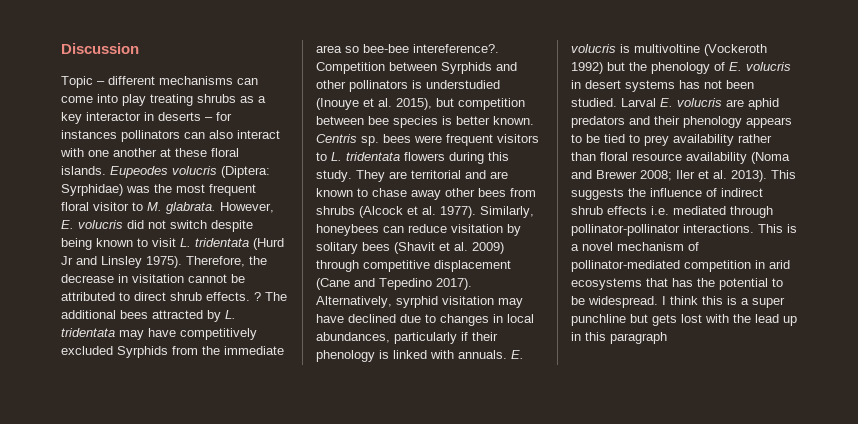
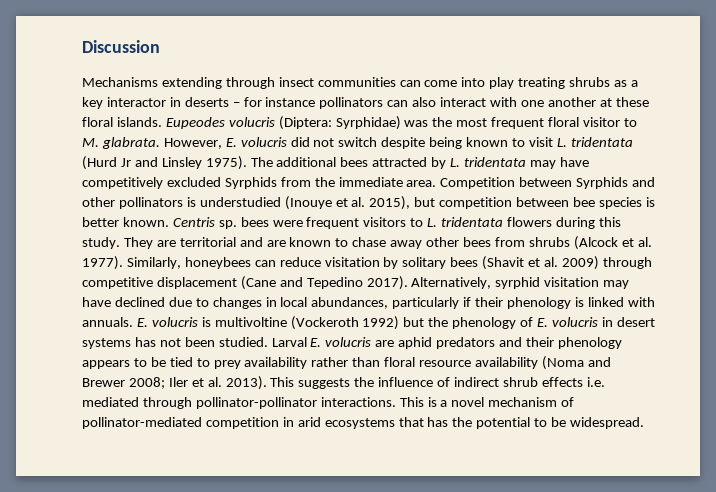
- Topic – different mechanisms can come into play treating shrubs as a key interactor in deserts – for instances pollinators can also interact with one another at these floral islands.
+ Mechanisms extending through insect communities can come into play treating shrubs as a key interactor in deserts – for instance pollinators can also interact with one another at these floral islands.
- Therefore, the decrease in visitation cannot be attributed to direct shrub effects. ?
- The additional bees attracted by L. tridentata may have competitively excluded Syrphids from the immediate area so bee-bee intereference?.
+ The additional bees attracted by L. tridentata may have competitively excluded Syrphids from the immediate area.
- I think this is a super punchline but gets lost with the lead up in this paragraph

